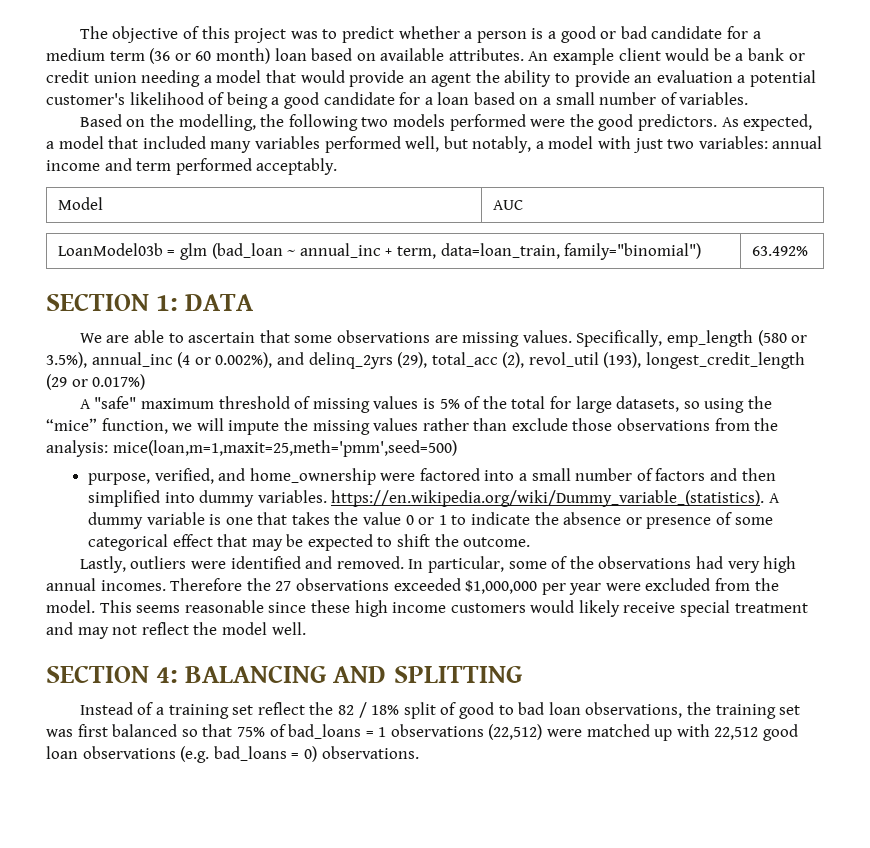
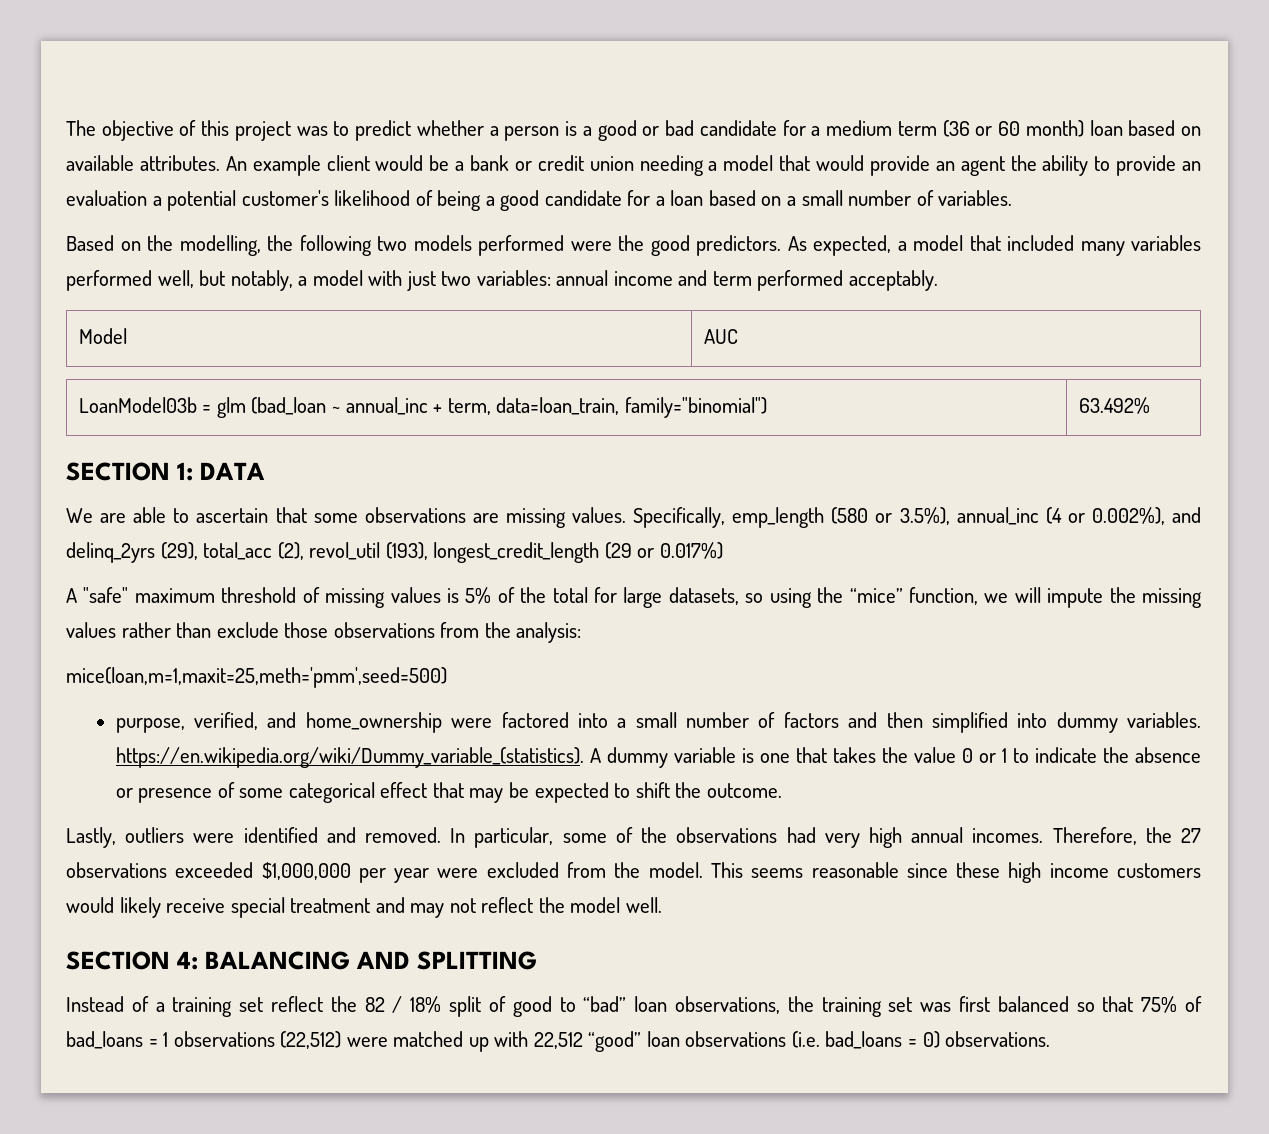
- A "safe" maximum threshold of missing values is 5% of the total for large datasets, so using the “mice” function, we will impute the missing values rather than exclude those observations from the analysis: mice(loan,m=1,maxit=25,meth='pmm',seed=500)
+ A "safe" maximum threshold of missing values is 5% of the total for large datasets, so using the “mice” function, we will impute the missing values rather than exclude those observations from the analysis:
+ mice(loan,m=1,maxit=25,meth='pmm',seed=500)
- Therefore the 27 observations exceeded $1,000,000 per year were excluded from the model.
+ Therefore, the 27 observations exceeded $1,000,000 per year were excluded from the model.
- Instead of a training set reflect the 82 / 18% split of good to bad loan observations, the training set was first balanced so that 75% of bad_loans = 1 observations (22,512) were matched up with 22,512 good loan observations (e.g. bad_loans = 0) observations.
+ Instead of a training set reflect the 82 / 18% split of good to “bad” loan observations, the training set was first balanced so that 75% of bad_loans = 1 observations (22,512) were matched up with 22,512 “good” loan observations (i.e. bad_loans = 0) observations.

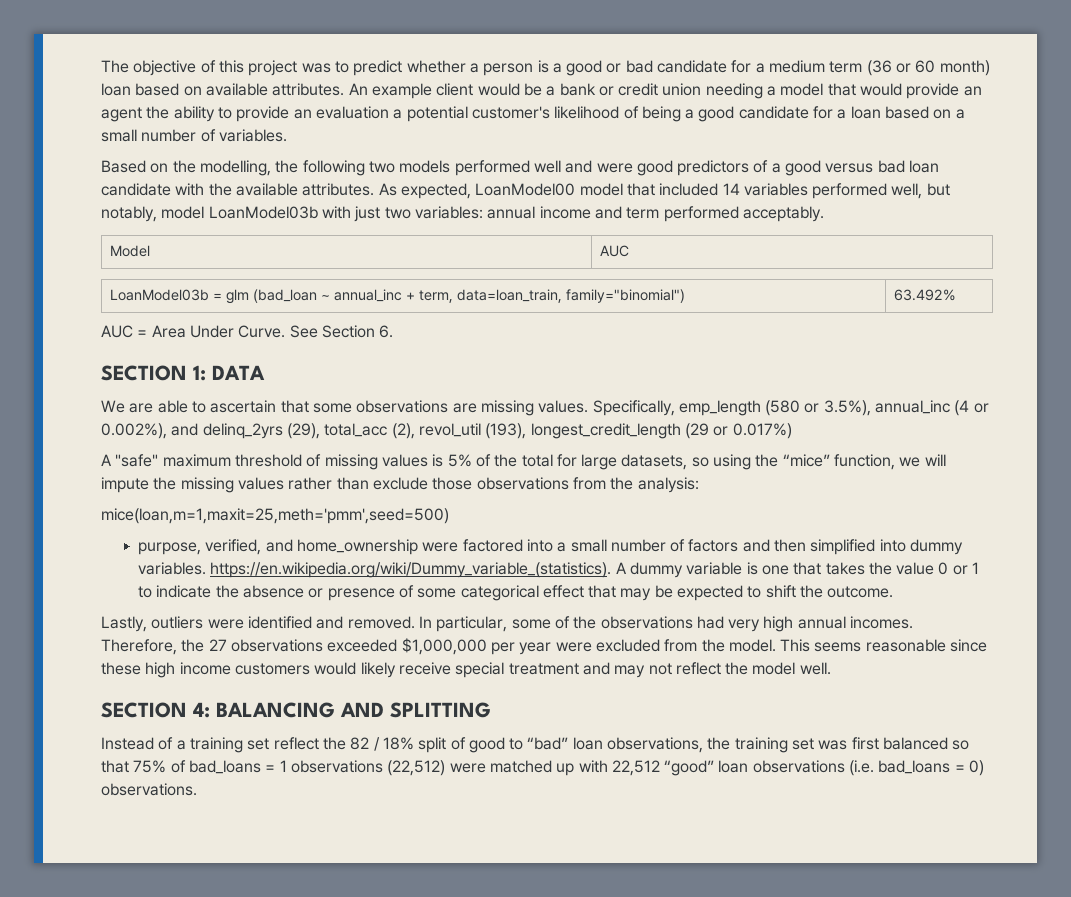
- Based on the modelling, the following two models performed were the good predictors.
+ Based on the modelling, the following two models performed well and were good predictors of a good versus bad loan candidate with the available attributes.
- As expected, a model that included many variables performed well, but notably, a model with just two variables: annual income and term performed acceptably.
+ As expected, LoanModel00 model that included 14 variables performed well, but notably, model LoanModel03b with just two variables: annual income and term performed acceptably.
+ AUC = Area Under Curve. See Section 6.

